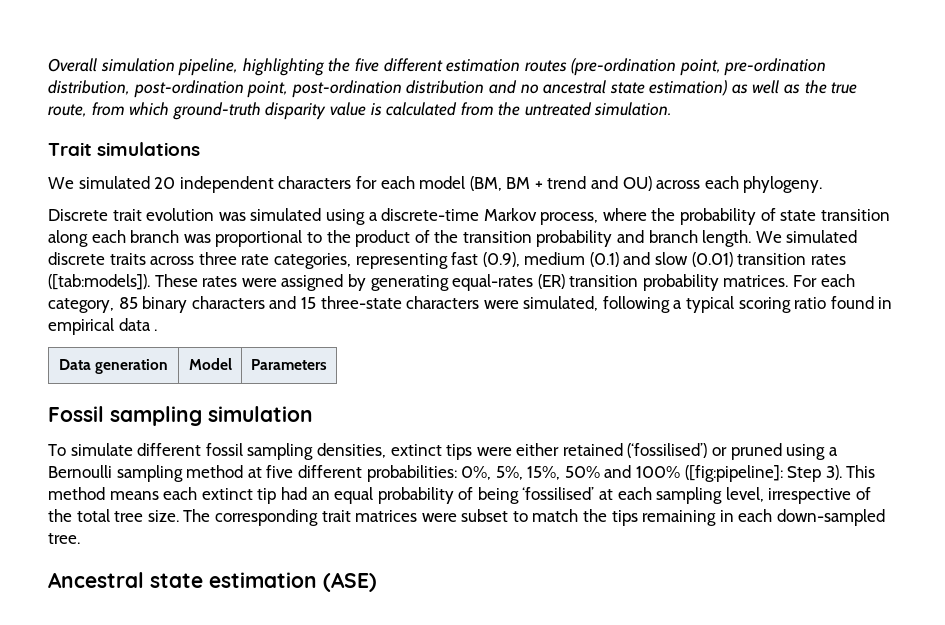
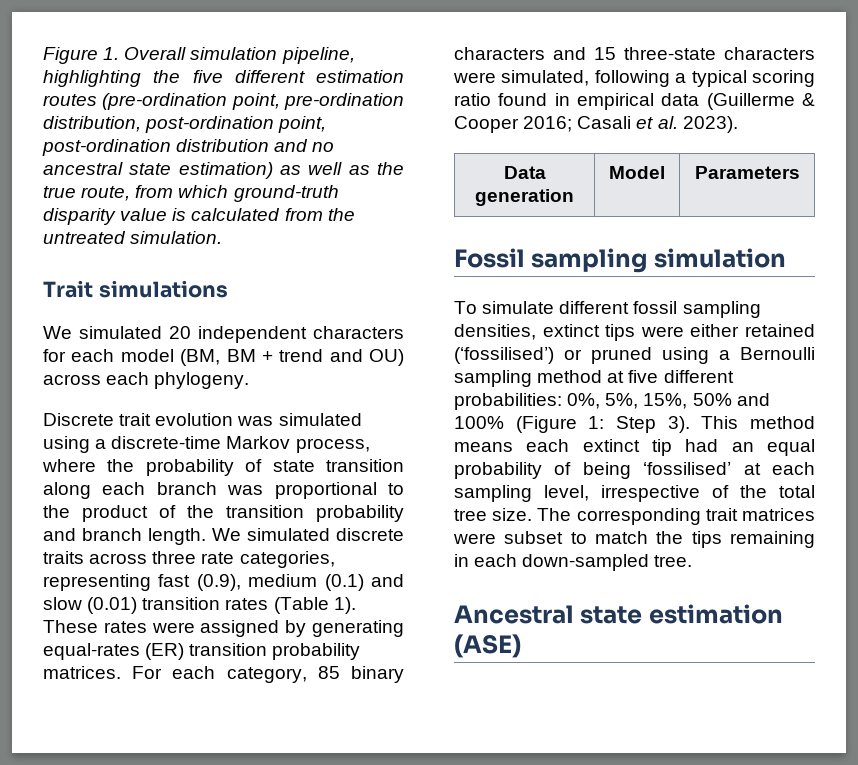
- Overall simulation pipeline, highlighting the five different estimation routes (pre-ordination point, pre-ordination distribution, post-ordination point, post-ordination distribution and no ancestral state estimation) as well as the true route, from which ground-truth disparity value is calculated from the untreated simulation.
+ Figure 1. Overall simulation pipeline, highlighting the five different estimation routes (pre-ordination point, pre-ordination distribution, post-ordination point, post-ordination distribution and no ancestral state estimation) as well as the true route, from which ground-truth disparity value is calculated from the untreated simulation.
- We simulated discrete traits across three rate categories, representing fast (0.9), medium (0.1) and slow (0.01) transition rates ([tab:models]).
+ We simulated discrete traits across three rate categories, representing fast (0.9), medium (0.1) and slow (0.01) transition rates (Table 1).
- For each category, 85 binary characters and 15 three-state characters were simulated, following a typical scoring ratio found in empirical data .
+ For each category, 85 binary characters and 15 three-state characters were simulated, following a typical scoring ratio found in empirical data (Guillerme & Cooper 2016; Casali et al. 2023).
- To simulate different fossil sampling densities, extinct tips were either retained (‘fossilised’) or pruned using a Bernoulli sampling method at five different probabilities: 0%, 5%, 15%, 50% and 100% ([fig:pipeline]: Step 3).
+ To simulate different fossil sampling densities, extinct tips were either retained (‘fossilised’) or pruned using a Bernoulli sampling method at five different probabilities: 0%, 5%, 15%, 50% and 100% (Figure 1: Step 3).

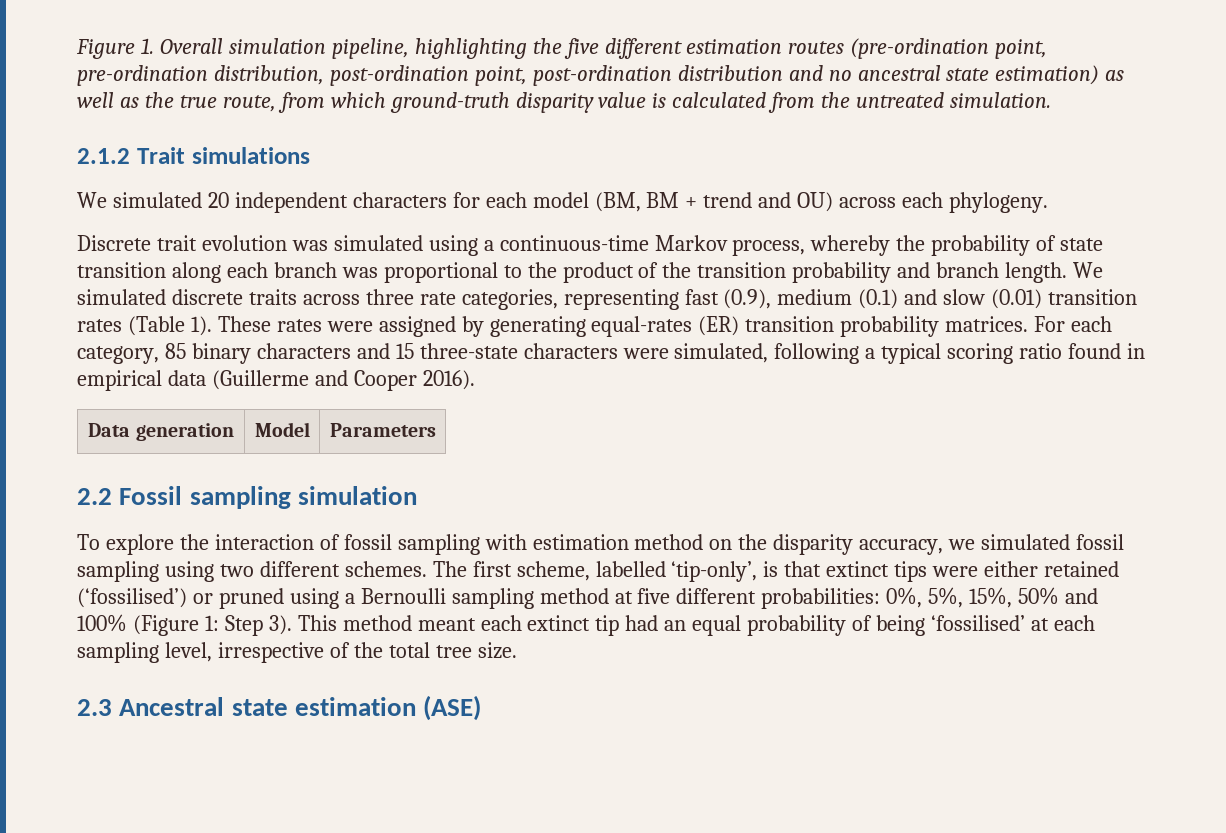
- Trait simulations
+ 2.1.2 Trait simulations
- Discrete trait evolution was simulated using a discrete-time Markov process, where the probability of state transition along each branch was proportional to the product of the transition probability and branch length.
+ Discrete trait evolution was simulated using a continuous-time Markov process, whereby the probability of state transition along each branch was proportional to the product of the transition probability and branch length.
- For each category, 85 binary characters and 15 three-state characters were simulated, following a typical scoring ratio found in empirical data (Guillerme & Cooper 2016; Casali et al. 2023).
+ For each category, 85 binary characters and 15 three-state characters were simulated, following a typical scoring ratio found in empirical data (Guillerme and Cooper 2016).
- Fossil sampling simulation
+ 2.2 Fossil sampling simulation
- To simulate different fossil sampling densities, extinct tips were either retained (‘fossilised’) or pruned using a Bernoulli sampling method at five different probabilities: 0%, 5%, 15%, 50% and 100% (Figure 1: Step 3).
+ To explore the interaction of fossil sampling with estimation method on the disparity accuracy, we simulated fossil sampling using two different schemes. The first scheme, labelled ‘tip-only’, is that extinct tips were either retained (‘fossilised’) or pruned using a Bernoulli sampling method at five different probabilities: 0%, 5%, 15%, 50% and 100% (Figure 1: Step 3).
- This method means each extinct tip had an equal probability of being ‘fossilised’ at each sampling level, irrespective of the total tree size. The corresponding trait matrices were subset to match the tips remaining in each down-sampled tree.
- Ancestral state estimation (ASE)
+ This method meant each extinct tip had an equal probability of being ‘fossilised’ at each sampling level, irrespective of the total tree size.
+ 2.3 Ancestral state estimation (ASE)

